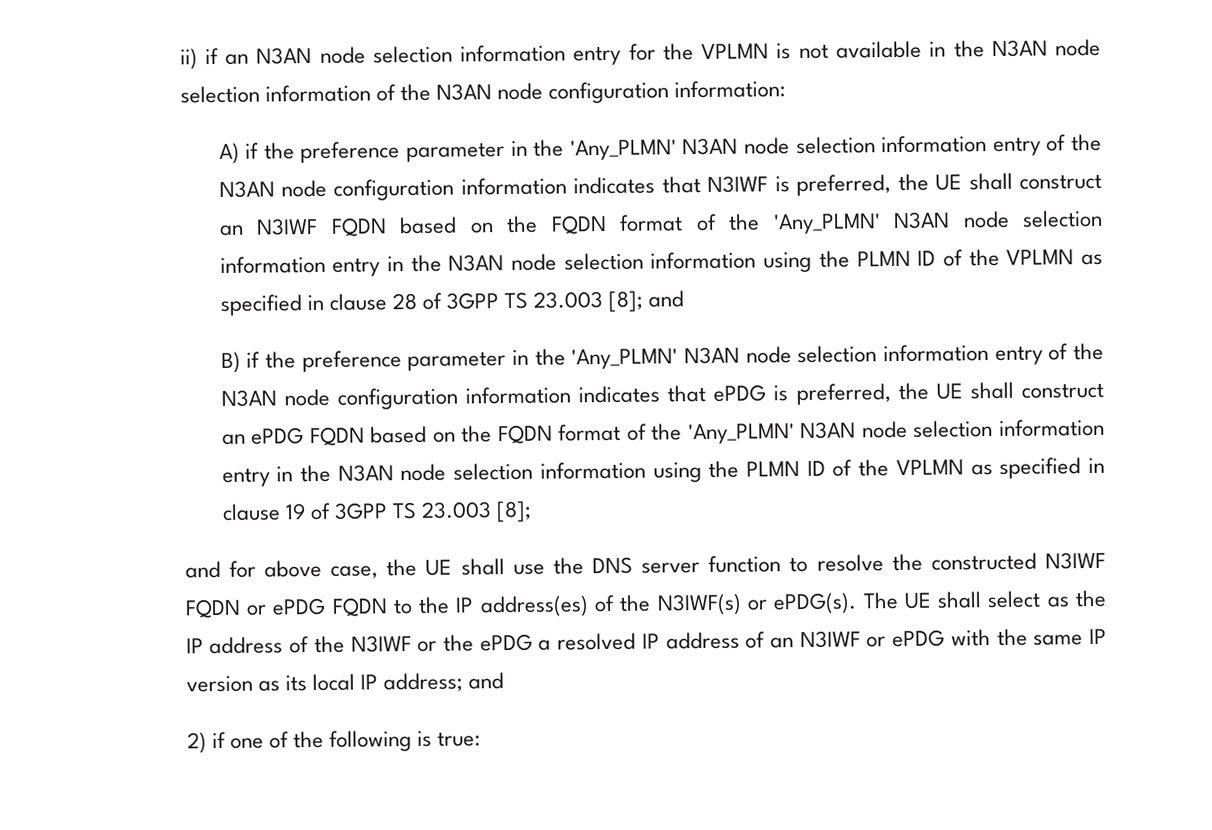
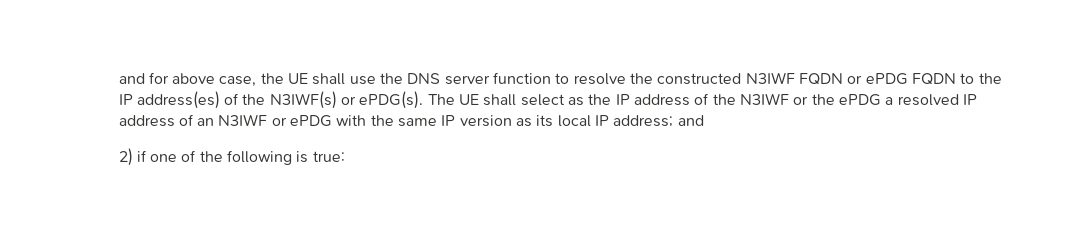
- ii) if an N3AN node selection information entry for the VPLMN is not available in the N3AN node selection information of the N3AN node configuration information:
- A) if the preference parameter in the 'Any_PLMN' N3AN node selection information entry of the N3AN node configuration information indicates that N3IWF is preferred, the UE shall construct an N3IWF FQDN based on the FQDN format of the 'Any_PLMN' N3AN node selection information entry in the N3AN node selection information using the PLMN ID of the VPLMN as specified in clause 28 of 3GPP TS 23.003 [8]; and
- B) if the preference parameter in the 'Any_PLMN' N3AN node selection information entry of the N3AN node configuration information indicates that ePDG is preferred, the UE shall construct an ePDG FQDN based on the FQDN format of the 'Any_PLMN' N3AN node selection information entry in the N3AN node selection information using the PLMN ID of the VPLMN as specified in clause 19 of 3GPP TS 23.003 [8];

